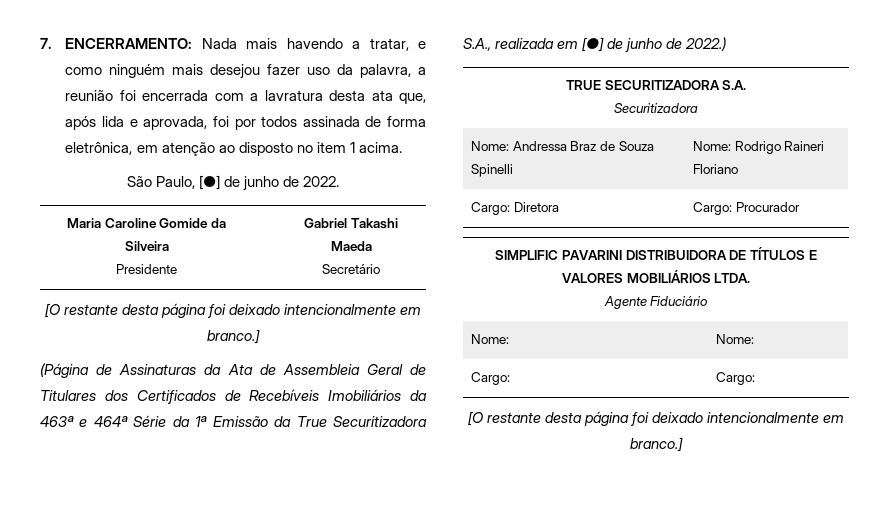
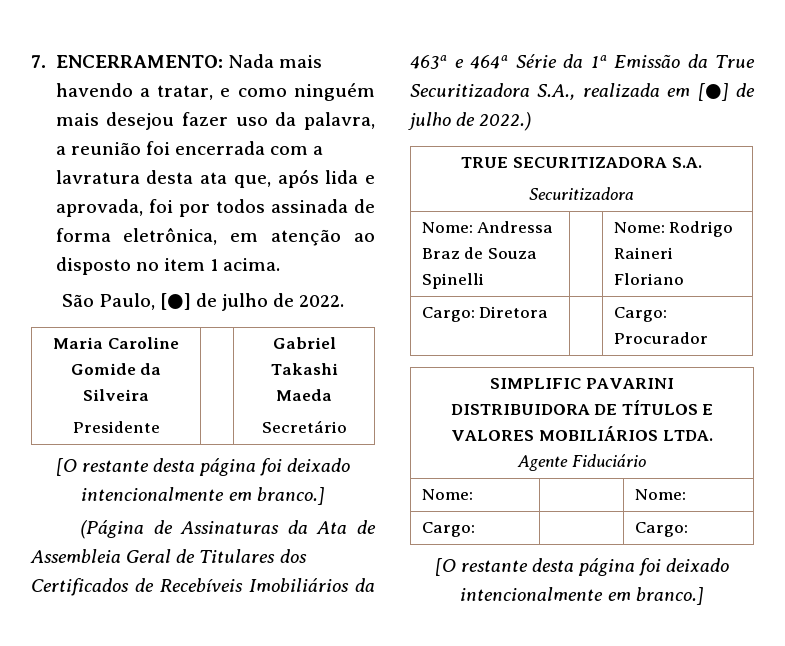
- São Paulo, [●] de junho de 2022.
+ São Paulo, [●] de julho de 2022.
- (Página de Assinaturas da Ata de Assembleia Geral de Titulares dos Certificados de Recebíveis Imobiliários da 463ª e 464ª Série da 1ª Emissão da True Securitizadora S.A., realizada em [●] de junho de 2022.)
+ (Página de Assinaturas da Ata de Assembleia Geral de Titulares dos Certificados de Recebíveis Imobiliários da 463ª e 464ª Série da 1ª Emissão da True Securitizadora S.A., realizada em [●] de julho de 2022.)

